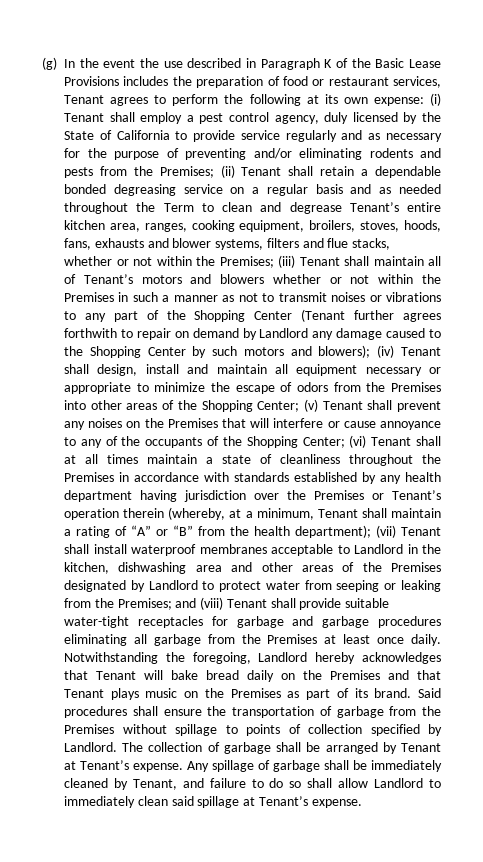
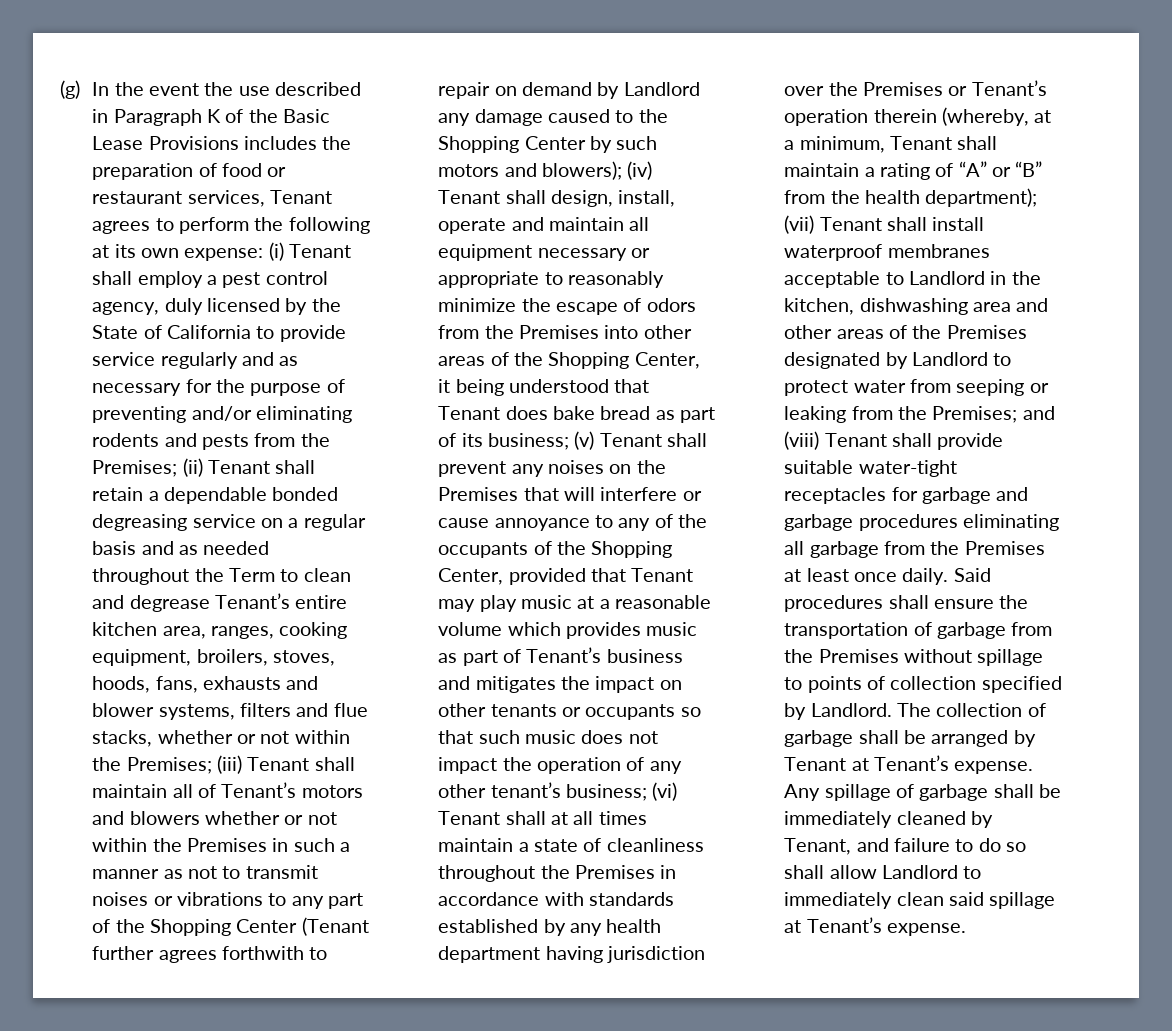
- (iv) Tenant shall design, install and maintain all equipment necessary or appropriate to minimize the escape of odors from the Premises into other areas of the Shopping Center;
+ (iv) Tenant shall design, install, operate and maintain all equipment necessary or appropriate to reasonably minimize the escape of odors from the Premises into other areas of the Shopping Center, it being understood that Tenant does bake bread as part of its business;
- (v) Tenant shall prevent any noises on the Premises that will interfere or cause annoyance to any of the occupants of the Shopping Center;
+ (v) Tenant shall prevent any noises on the Premises that will interfere or cause annoyance to any of the occupants of the Shopping Center, provided that Tenant may play music at a reasonable volume which provides music as part of Tenant’s business and mitigates the impact on other tenants or occupants so that such music does not impact the operation of any other tenant’s business;
- Notwithstanding the foregoing, Landlord hereby acknowledges that Tenant will bake bread daily on the Premises and that Tenant plays music on the Premises as part of its brand.

